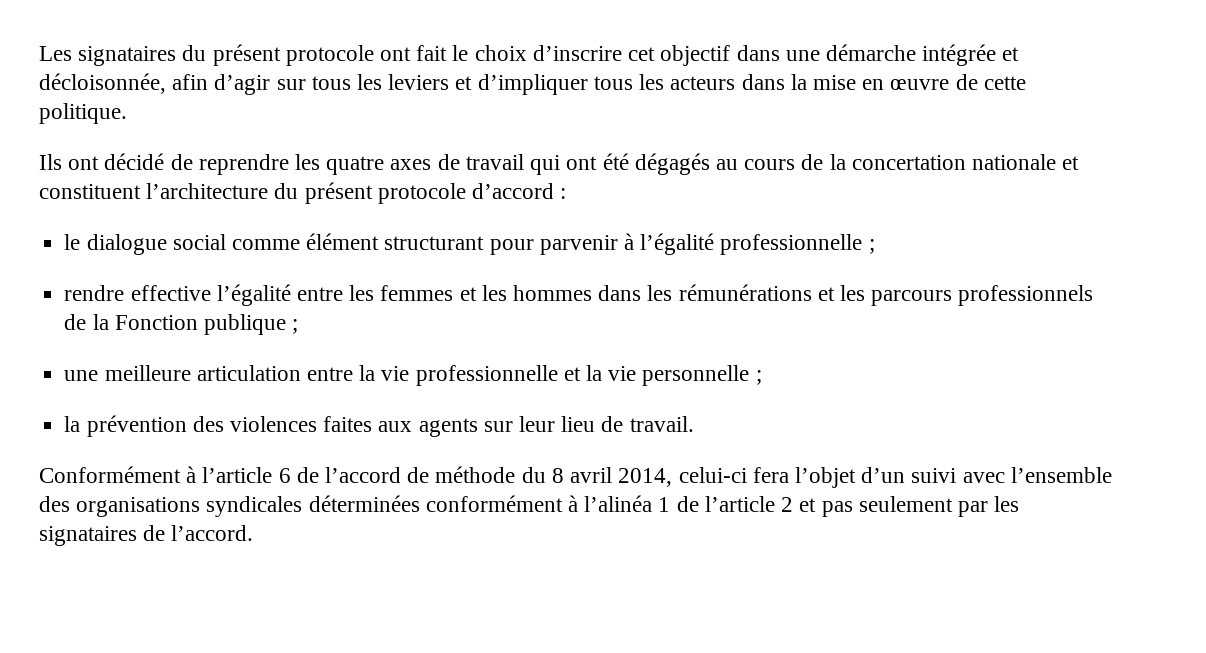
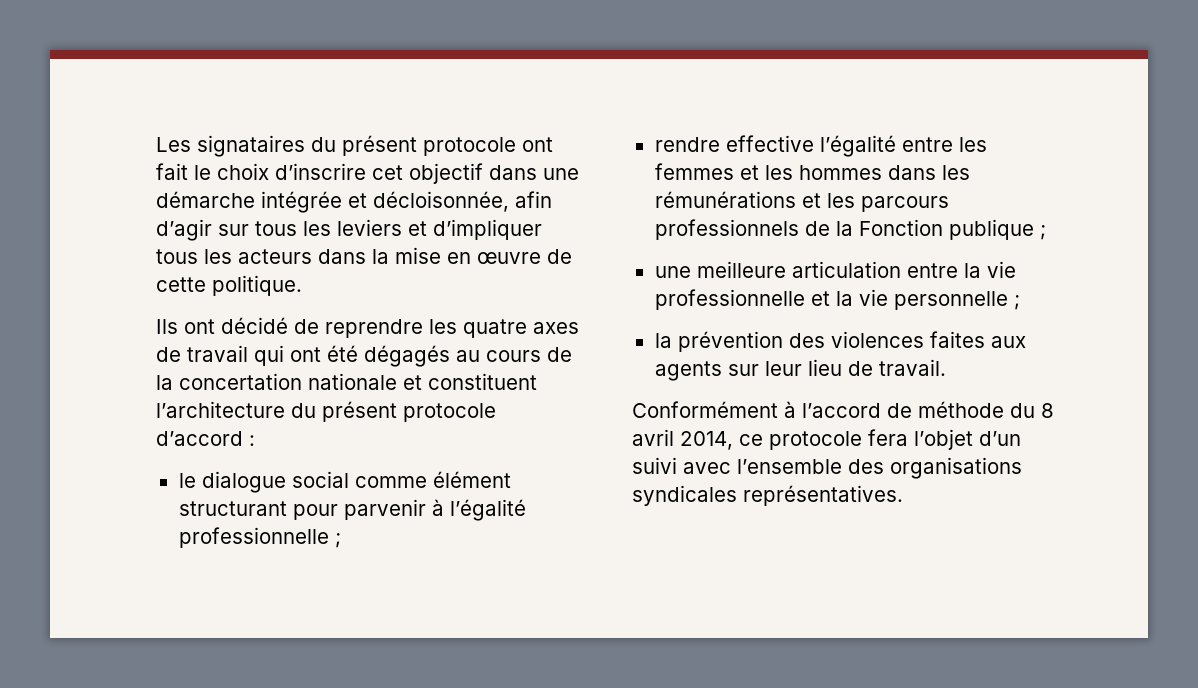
- Conformément à l’article 6 de l’accord de méthode du 8 avril 2014, celui-ci fera l’objet d’un suivi avec l’ensemble des organisations syndicales déterminées conformément à l’alinéa 1 de l’article 2 et pas seulement par les signataires de l’accord.
+ Conformément à l’accord de méthode du 8 avril 2014, ce protocole fera l’objet d’un suivi avec l’ensemble des organisations syndicales représentatives.

